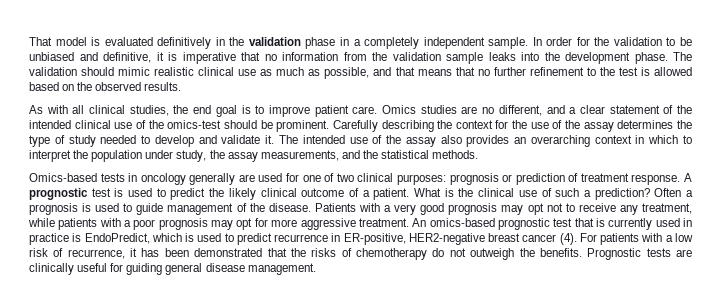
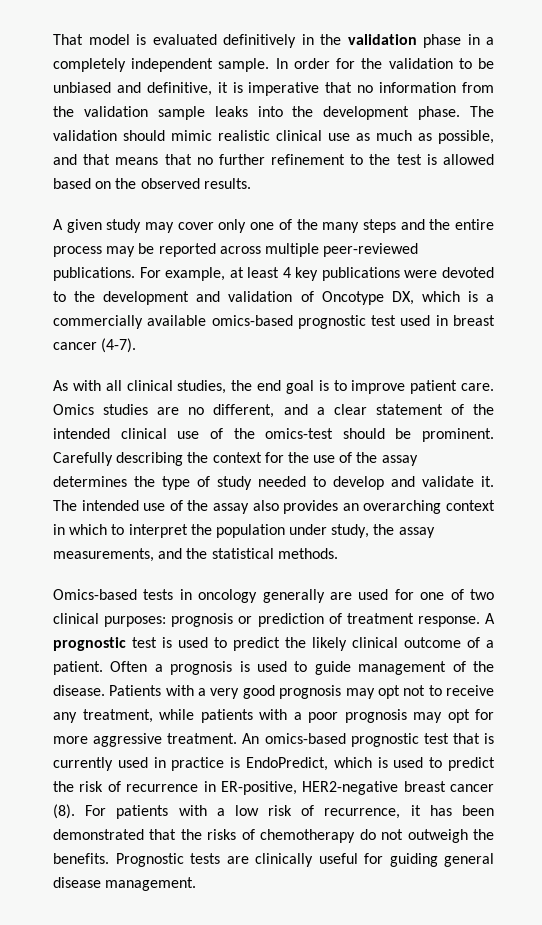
+ A given study may cover only one of the many steps and the entire process may be reported across multiple peer-reviewed publications. For example, at least 4 key publications were devoted to the development and validation of Oncotype DX, which is a commercially available omics-based prognostic test used in breast cancer (4-7).
- What is the clinical use of such a prediction?
- An omics-based prognostic test that is currently used in practice is EndoPredict, which is used to predict recurrence in ER-positive, HER2-negative breast cancer (4).
+ An omics-based prognostic test that is currently used in practice is EndoPredict, which is used to predict the risk of recurrence in ER-positive, HER2-negative breast cancer (8).

